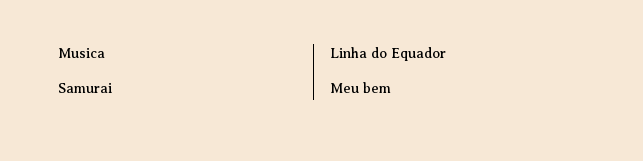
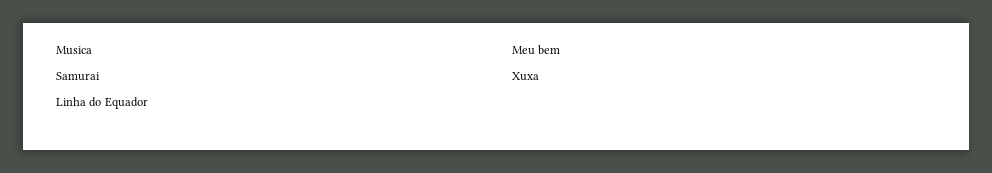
+ Xuxa

